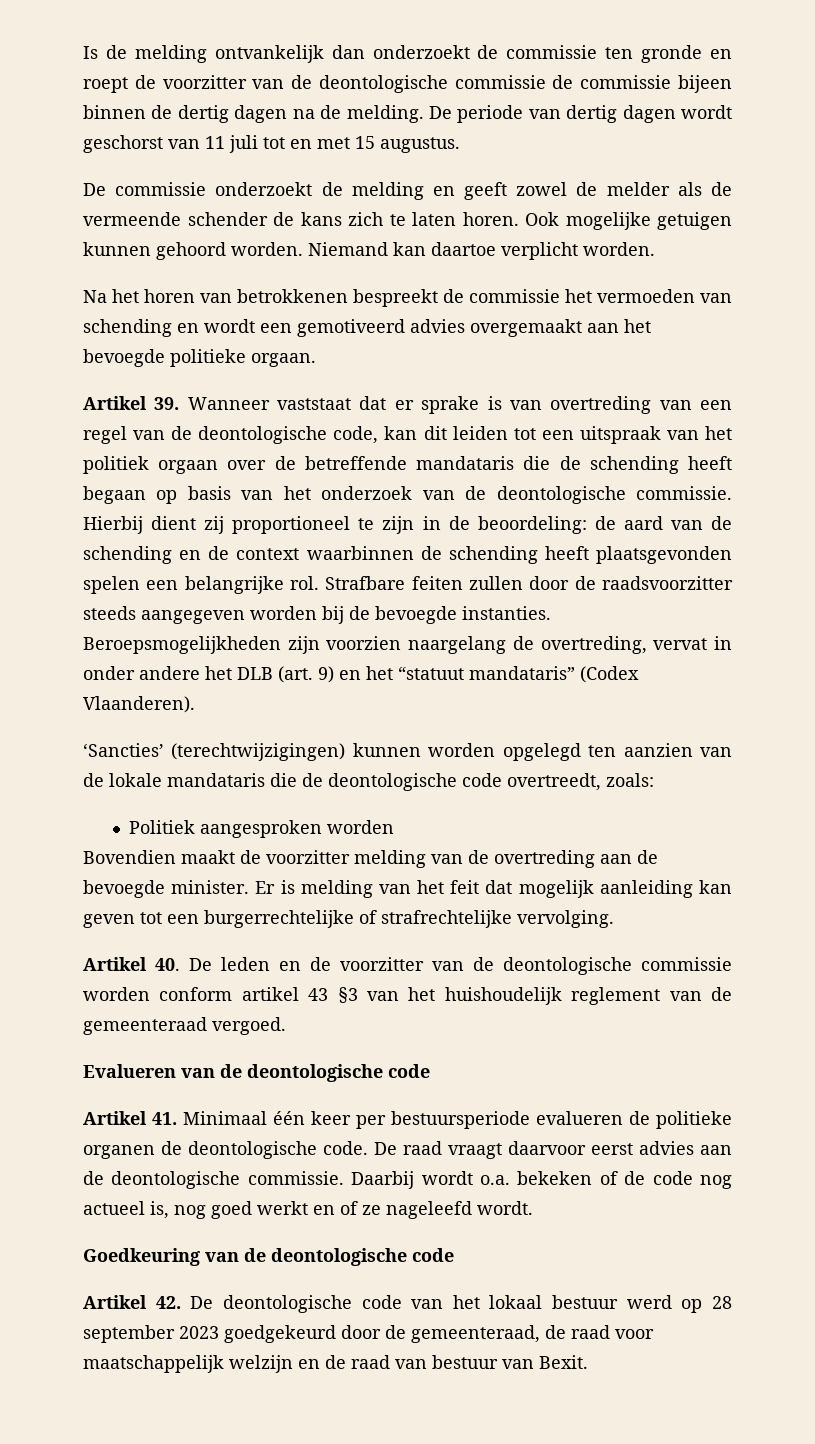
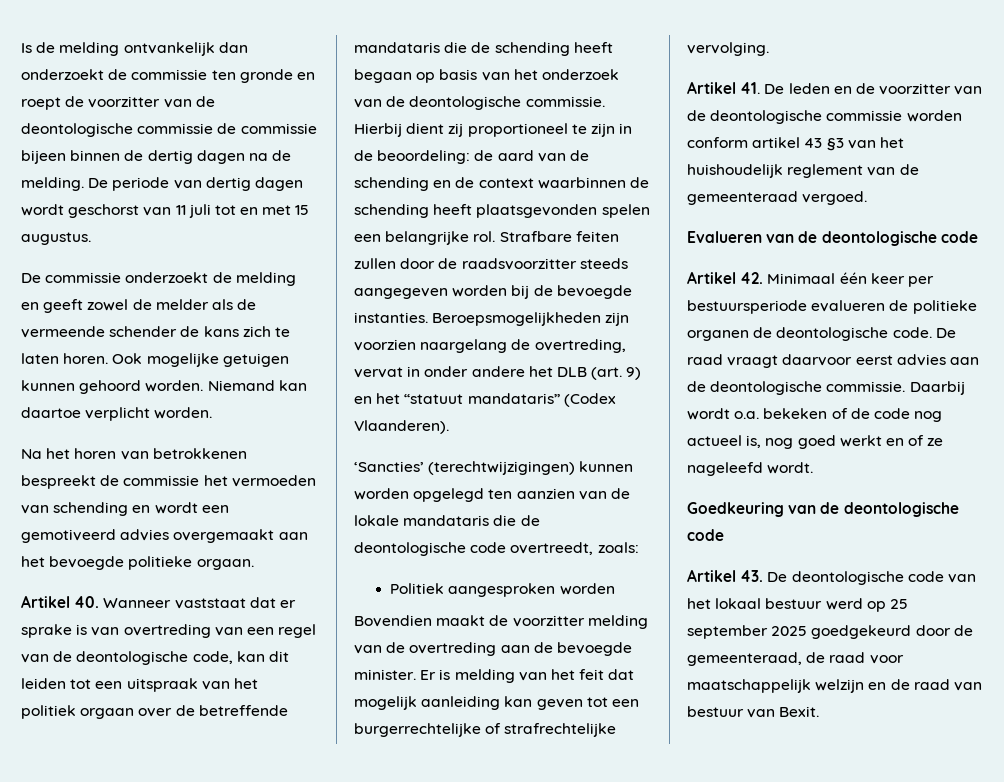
- Artikel 39. Wanneer vaststaat dat er sprake is van overtreding van een regel van de deontologische code, kan dit leiden tot een uitspraak van het politiek orgaan over de betreffende mandataris die de schending heeft begaan op basis van het onderzoek van de deontologische commissie.
+ Artikel 40. Wanneer vaststaat dat er sprake is van overtreding van een regel van de deontologische code, kan dit leiden tot een uitspraak van het politiek orgaan over de betreffende mandataris die de schending heeft begaan op basis van het onderzoek van de deontologische commissie.
- Artikel 40. De leden en de voorzitter van de deontologische commissie worden conform artikel 43 §3 van het huishoudelijk reglement van de gemeenteraad vergoed.
+ Artikel 41. De leden en de voorzitter van de deontologische commissie worden conform artikel 43 §3 van het huishoudelijk reglement van de gemeenteraad vergoed.
- Artikel 41. Minimaal één keer per bestuursperiode evalueren de politieke organen de deontologische code.
+ Artikel 42. Minimaal één keer per bestuursperiode evalueren de politieke organen de deontologische code.
- Artikel 42. De deontologische code van het lokaal bestuur werd op 28 september 2023 goedgekeurd door de gemeenteraad, de raad voor maatschappelijk welzijn en de raad van bestuur van Bexit.
+ Artikel 43. De deontologische code van het lokaal bestuur werd op 25 september 2025 goedgekeurd door de gemeenteraad, de raad voor maatschappelijk welzijn en de raad van bestuur van Bexit.

